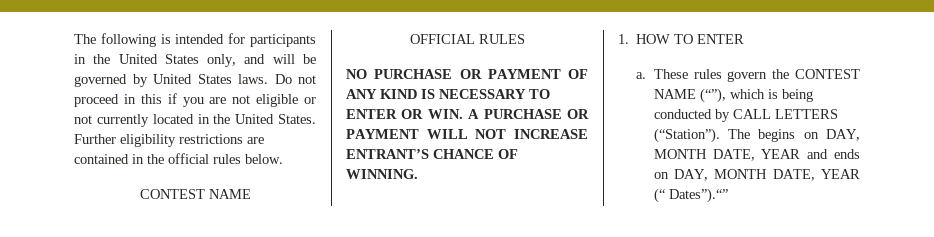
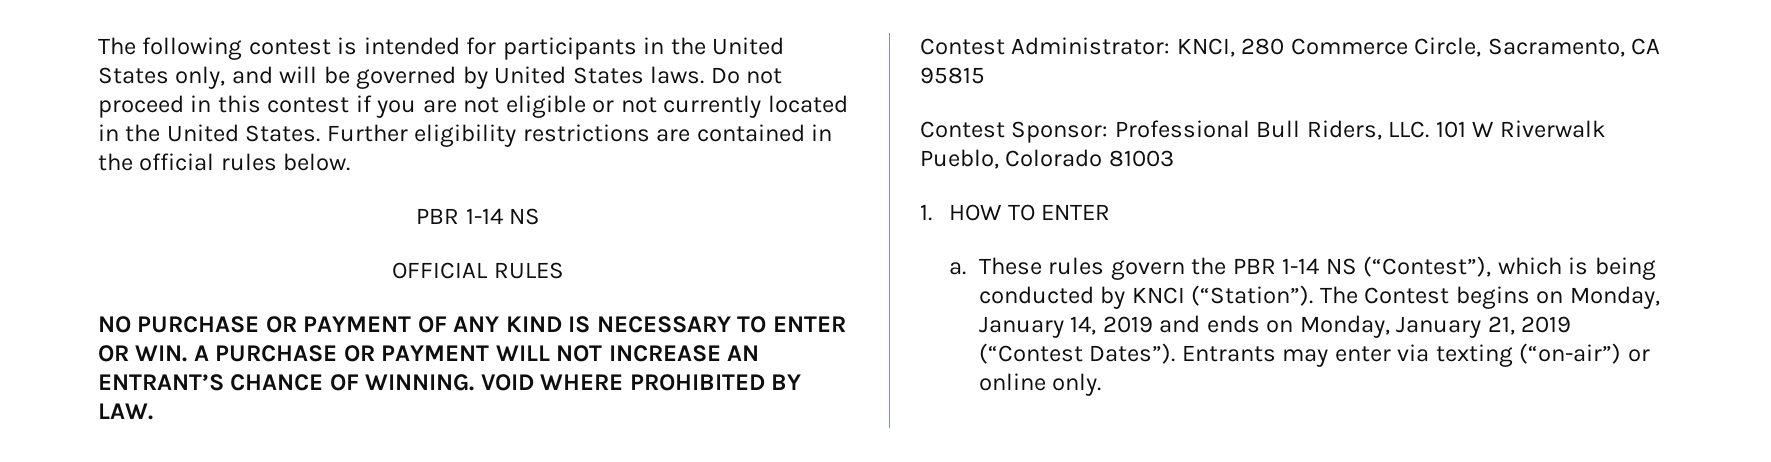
- The following is intended for participants in the United States only, and will be governed by United States laws.
+ The following contest is intended for participants in the United States only, and will be governed by United States laws.
- Do not proceed in this if you are not eligible or not currently located in the United States.
+ Do not proceed in this contest if you are not eligible or not currently located in the United States.
  Further eligibility restrictions are contained in the official rules below.
- CONTEST NAME
+ PBR 1-14 NS
- NO PURCHASE OR PAYMENT OF ANY KIND IS NECESSARY TO ENTER OR WIN. A PURCHASE OR PAYMENT WILL NOT INCREASE ENTRANT’S CHANCE OF WINNING.
+ NO PURCHASE OR PAYMENT OF ANY KIND IS NECESSARY TO ENTER OR WIN. A PURCHASE OR PAYMENT WILL NOT INCREASE AN ENTRANT’S CHANCE OF WINNING. VOID WHERE PROHIBITED BY LAW.
+ Contest Administrator: KNCI, 280 Commerce Circle, Sacramento, CA 95815
+ Contest Sponsor: Professional Bull Riders, LLC. 101 W Riverwalk Pueblo, Colorado 81003
- These rules govern the CONTEST NAME (“”), which is being conducted by CALL LETTERS (“Station”).
+ These rules govern the PBR 1-14 NS (“Contest”), which is being conducted by KNCI (“Station”).
- The begins on DAY, MONTH DATE, YEAR and ends on DAY, MONTH DATE, YEAR (“ Dates”).“”
+ The Contest begins on Monday, January 14, 2019 and ends on Monday, January 21, 2019 (“Contest Dates”). Entrants may enter via texting (“on-air”) or online only.

